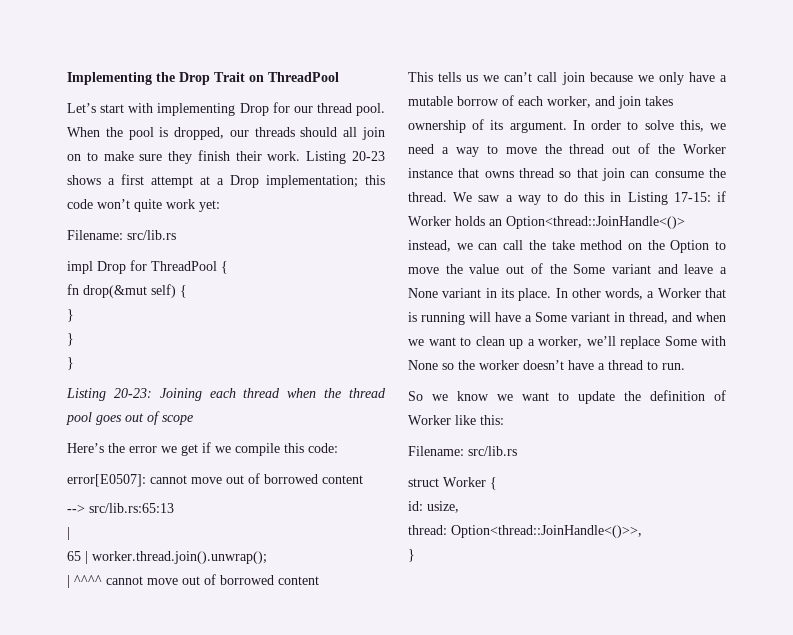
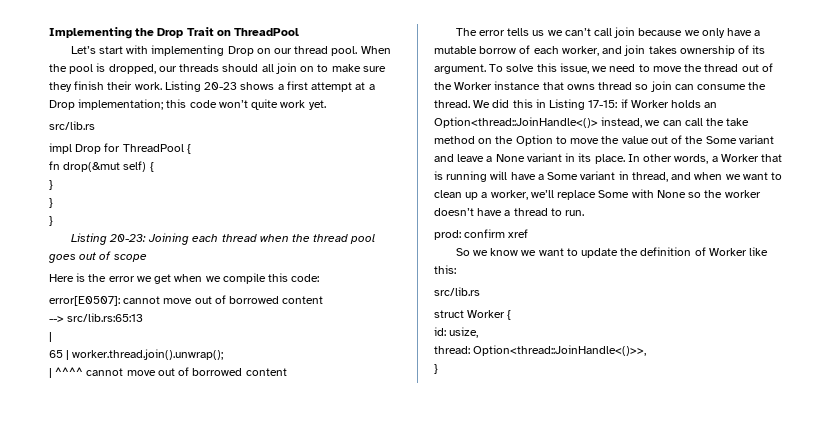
- Let’s start with implementing Drop for our thread pool.
+ Let’s start with implementing Drop on our thread pool.
- Listing 20-23 shows a first attempt at a Drop implementation; this code won’t quite work yet:
- Filename: src/lib.rs
+ Listing 20-23 shows a first attempt at a Drop implementation; this code won’t quite work yet.
+ src/lib.rs
- Here’s the error we get if we compile this code:
+ Here is the error we get when we compile this code:
- This tells us we can’t call join because we only have a mutable borrow of each worker, and join takes ownership of its argument.
+ The error tells us we can’t call join because we only have a mutable borrow of each worker, and join takes ownership of its argument.
- In order to solve this, we need a way to move the thread out of the Worker instance that owns thread so that join can consume the thread.
+ To solve this issue, we need to move the thread out of the Worker instance that owns thread so join can consume the thread.
- We saw a way to do this in Listing 17-15: if Worker holds an Option<thread::JoinHandle<()> instead, we can call the take method on the Option to move the value out of the Some variant and leave a None variant in its place.
+ We did this in Listing 17-15: if Worker holds an Option<thread::JoinHandle<()> instead, we can call the take method on the Option to move the value out of the Some variant and leave a None variant in its place.
+ prod: confirm xref
  So we know we want to update the definition of Worker like this:
- Filename: src/lib.rs
+ src/lib.rs

